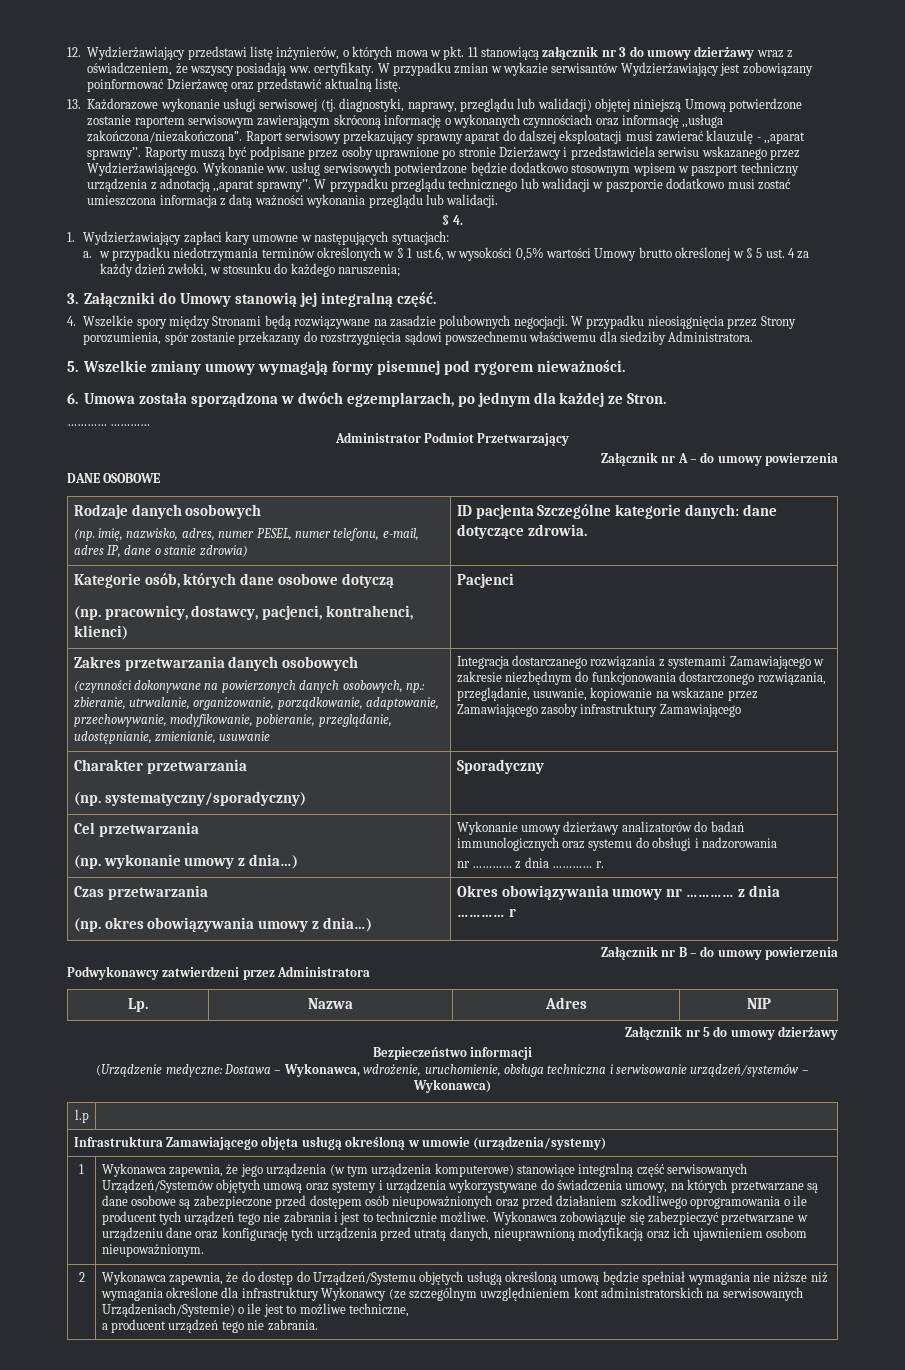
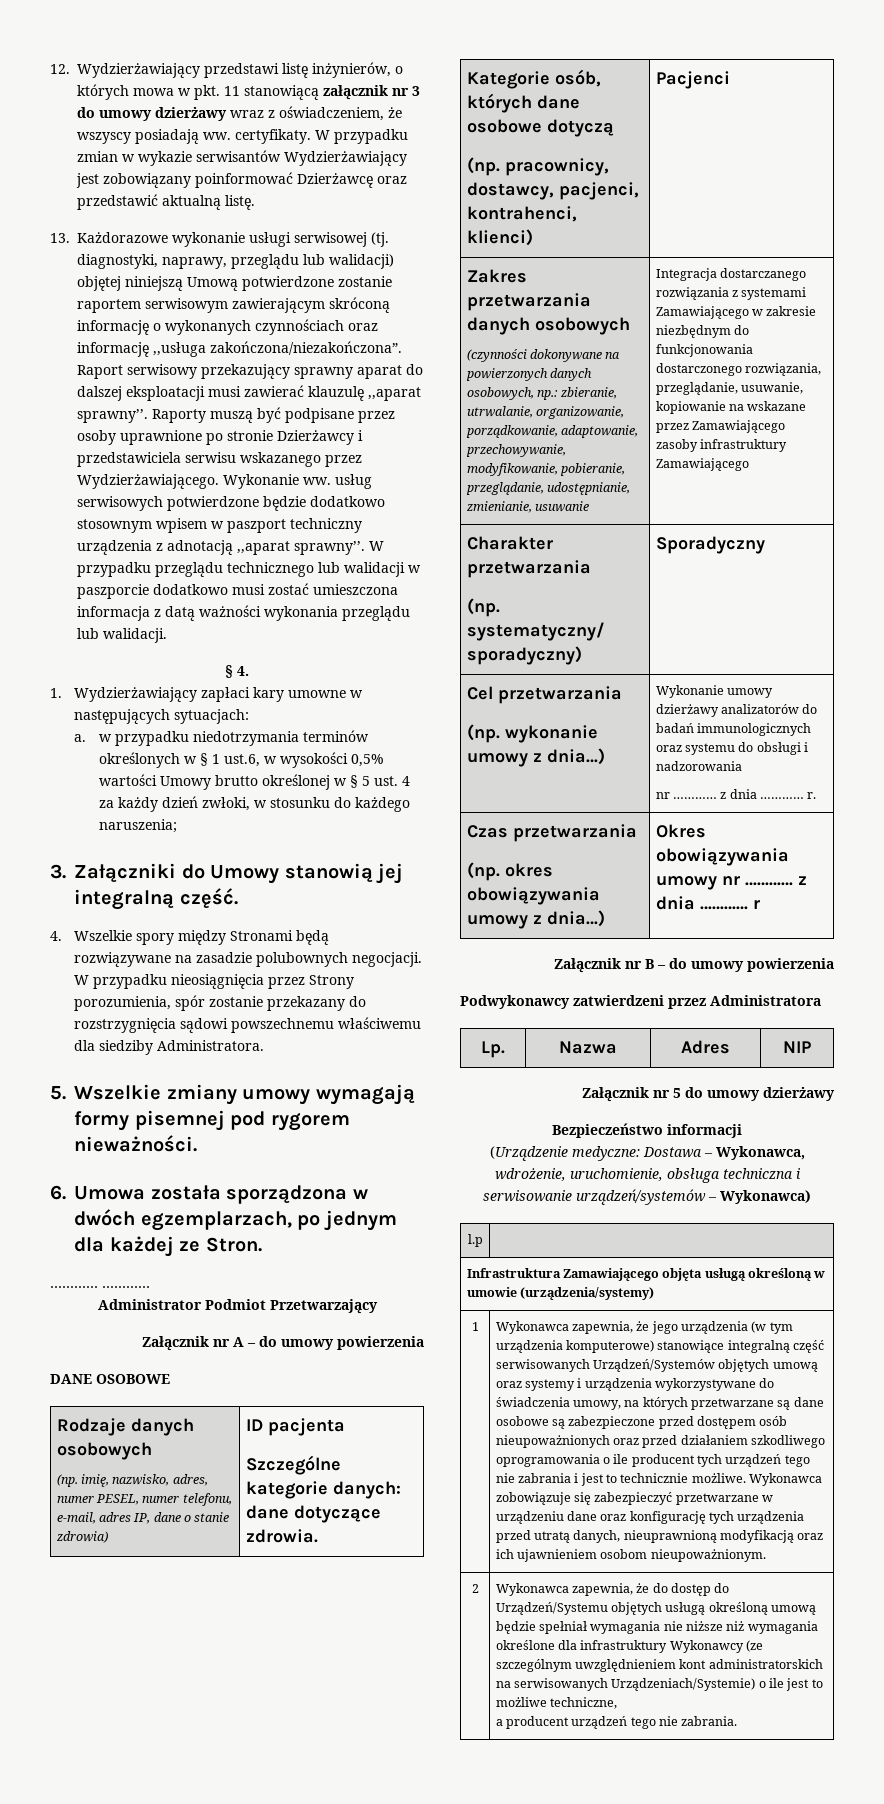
- Raport serwisowy przekazujący sprawny aparat do dalszej eksploatacji musi zawierać klauzulę - ,,aparat sprawny’’.
+ Raport serwisowy przekazujący sprawny aparat do dalszej eksploatacji musi zawierać klauzulę ,,aparat sprawny’’.
  Rodzaje danych osobowych
- (np. imię, nazwisko, adres, numer PESEL, numer telefonu, e-mail, adres IP, dane o stanie zdrowia) | ID pacjenta Szczególne kategorie danych: dane dotyczące zdrowia.
+ (np. imię, nazwisko, adres, numer PESEL, numer telefonu, e-mail, adres IP, dane o stanie zdrowia) | ID pacjenta
+ Szczególne kategorie danych: dane dotyczące zdrowia.

